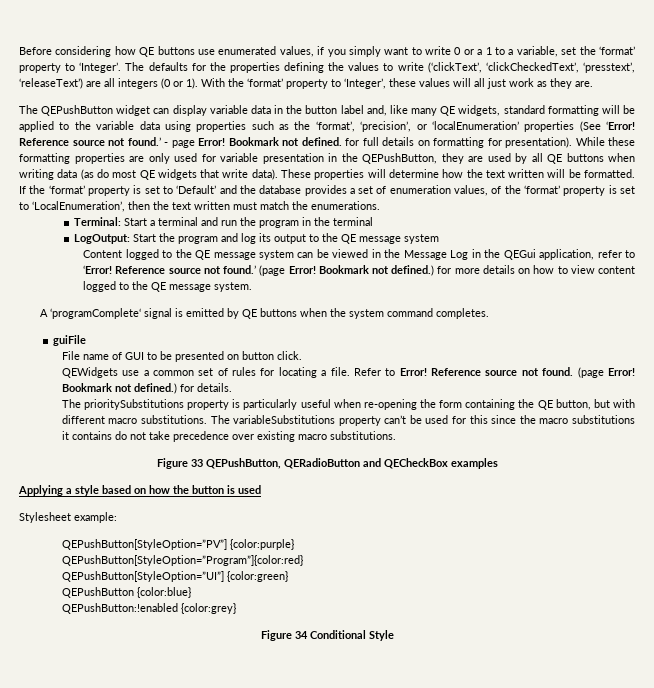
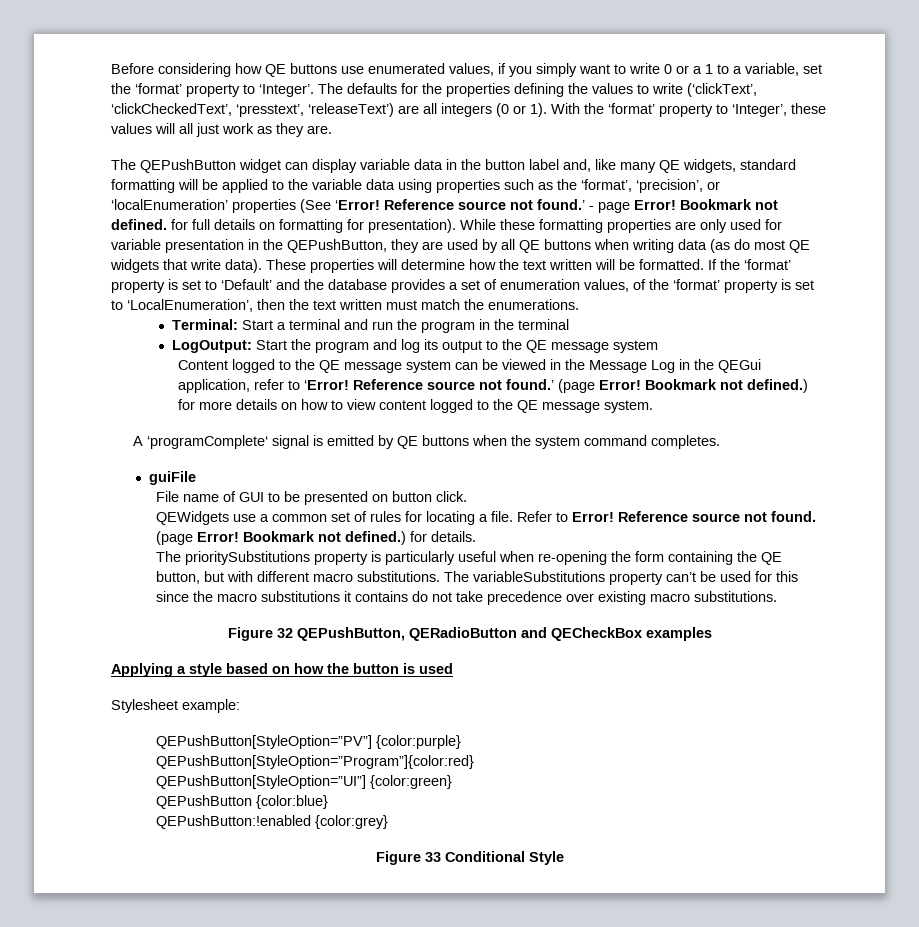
- Figure 33 QEPushButton, QERadioButton and QECheckBox examples
+ Figure 32 QEPushButton, QERadioButton and QECheckBox examples
- Figure 34 Conditional Style
+ Figure 33 Conditional Style

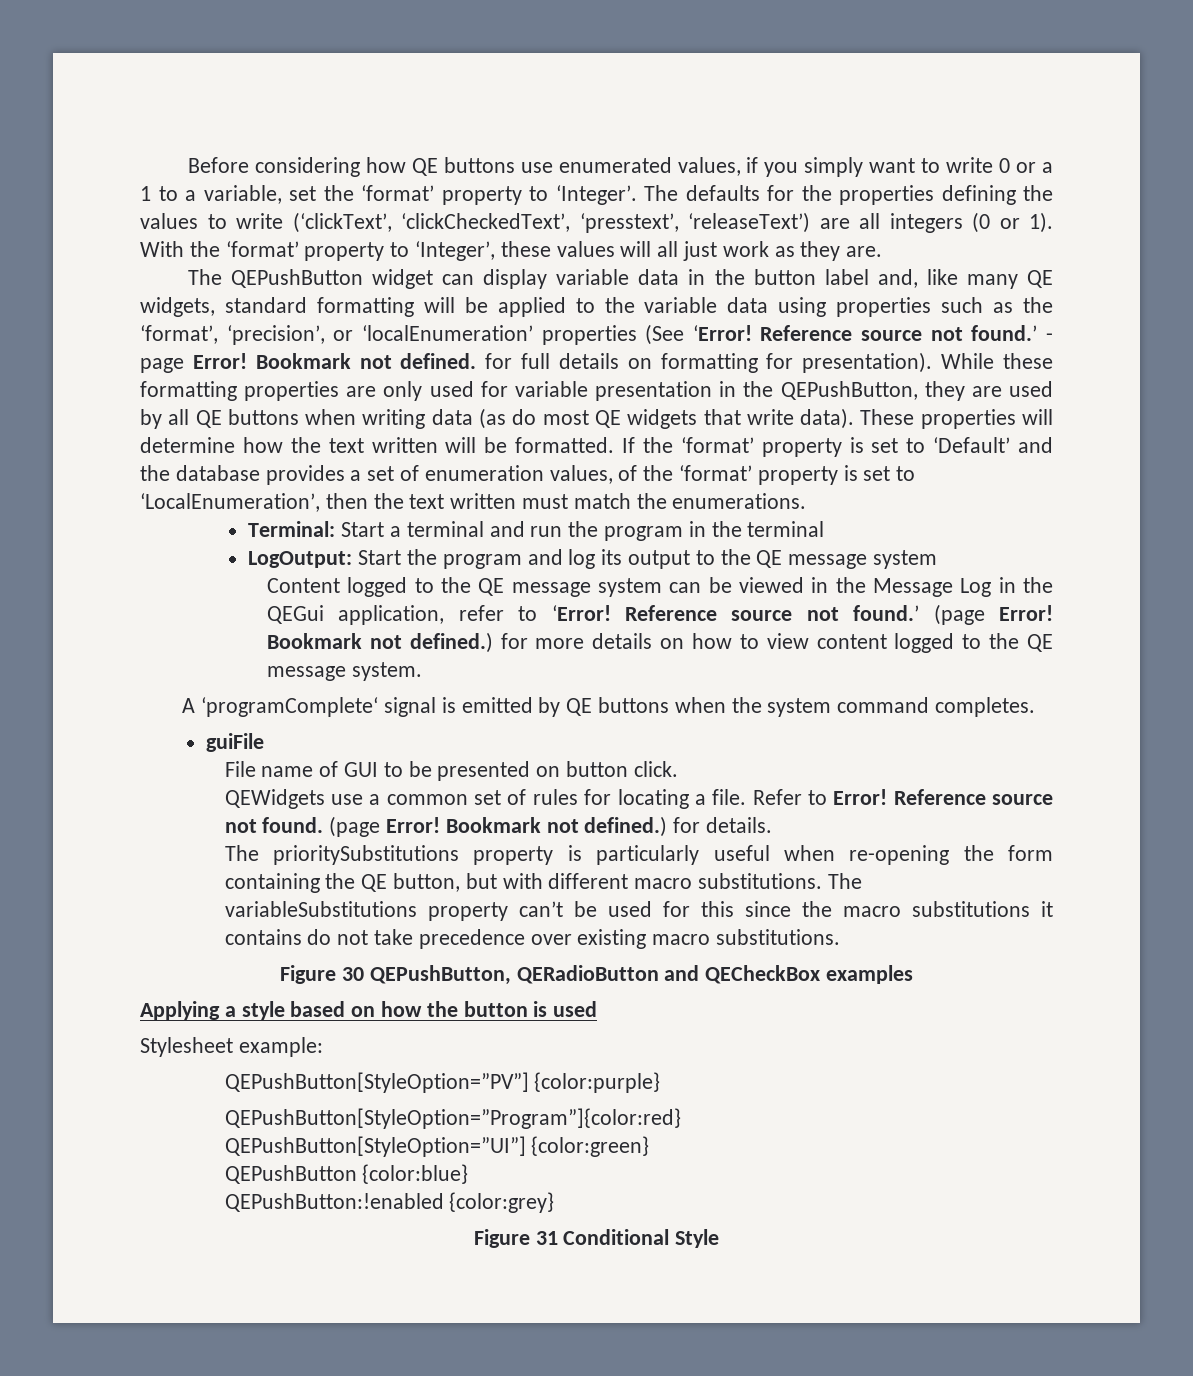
- Figure 32 QEPushButton, QERadioButton and QECheckBox examples
+ Figure 30 QEPushButton, QERadioButton and QECheckBox examples
- Figure 33 Conditional Style
+ Figure 31 Conditional Style

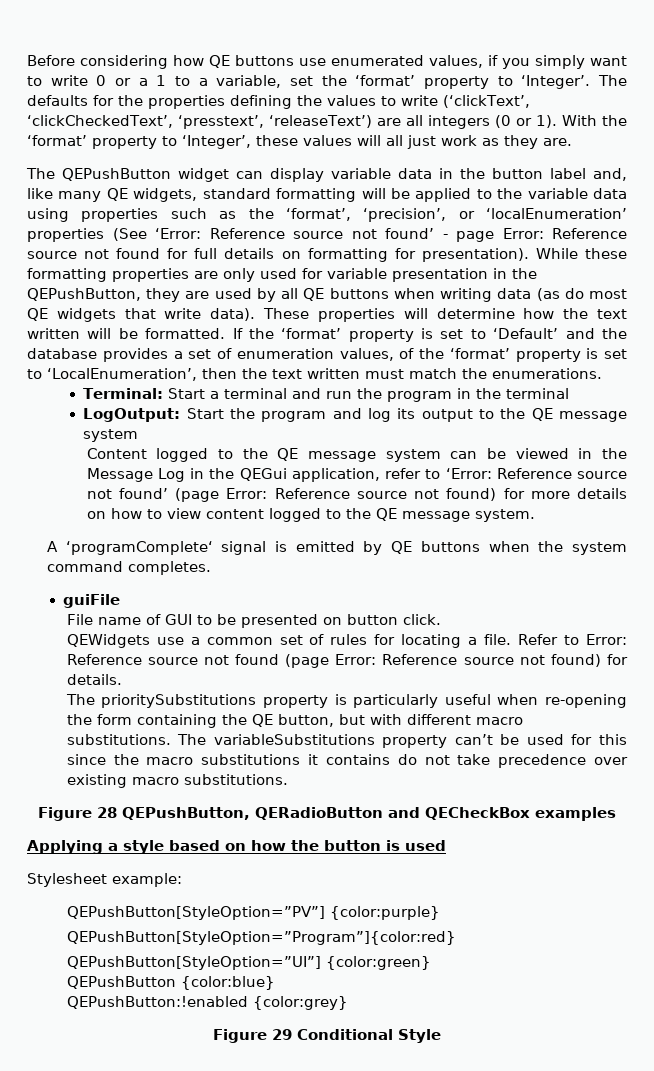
- The QEPushButton widget can display variable data in the button label and, like many QE widgets, standard formatting will be applied to the variable data using properties such as the ‘format’, ‘precision’, or ‘localEnumeration’ properties (See ‘Error! Reference source not found.’ - page Error! Bookmark not defined. for full details on formatting for presentation).
+ The QEPushButton widget can display variable data in the button label and, like many QE widgets, standard formatting will be applied to the variable data using properties such as the ‘format’, ‘precision’, or ‘localEnumeration’ properties (See ‘Error: Reference source not found’ - page Error: Reference source not found for full details on formatting for presentation).
- Content logged to the QE message system can be viewed in the Message Log in the QEGui application, refer to ‘Error! Reference source not found.’ (page Error! Bookmark not defined.) for more details on how to view content logged to the QE message system.
+ Content logged to the QE message system can be viewed in the Message Log in the QEGui application, refer to ‘Error: Reference source not found’ (page Error: Reference source not found) for more details on how to view content logged to the QE message system.
- Refer to Error! Reference source not found. (page Error! Bookmark not defined.) for details.
+ Refer to Error: Reference source not found (page Error: Reference source not found) for details.
- Figure 30 QEPushButton, QERadioButton and QECheckBox examples
+ Figure 28 QEPushButton, QERadioButton and QECheckBox examples
- Figure 31 Conditional Style
+ Figure 29 Conditional Style

